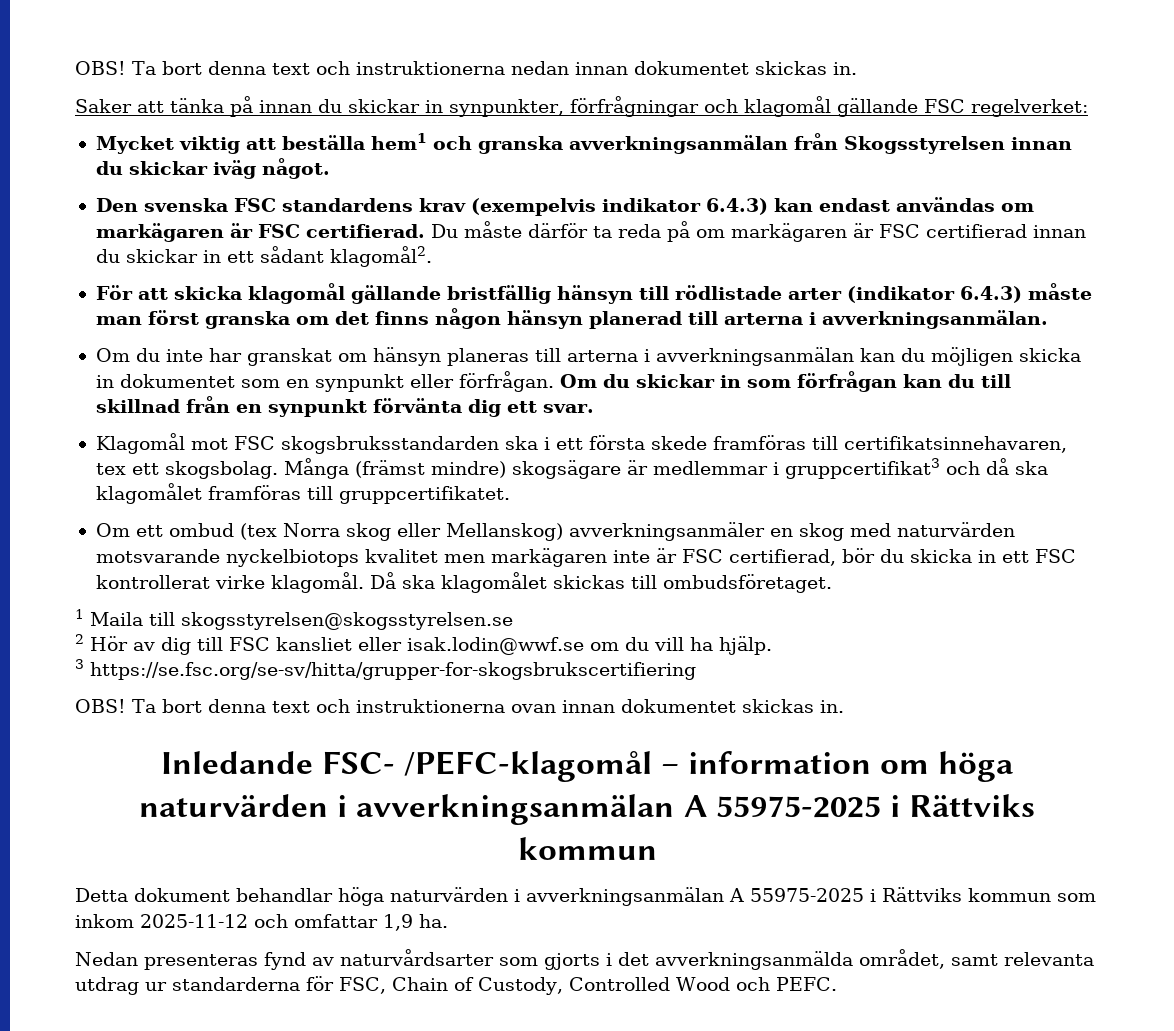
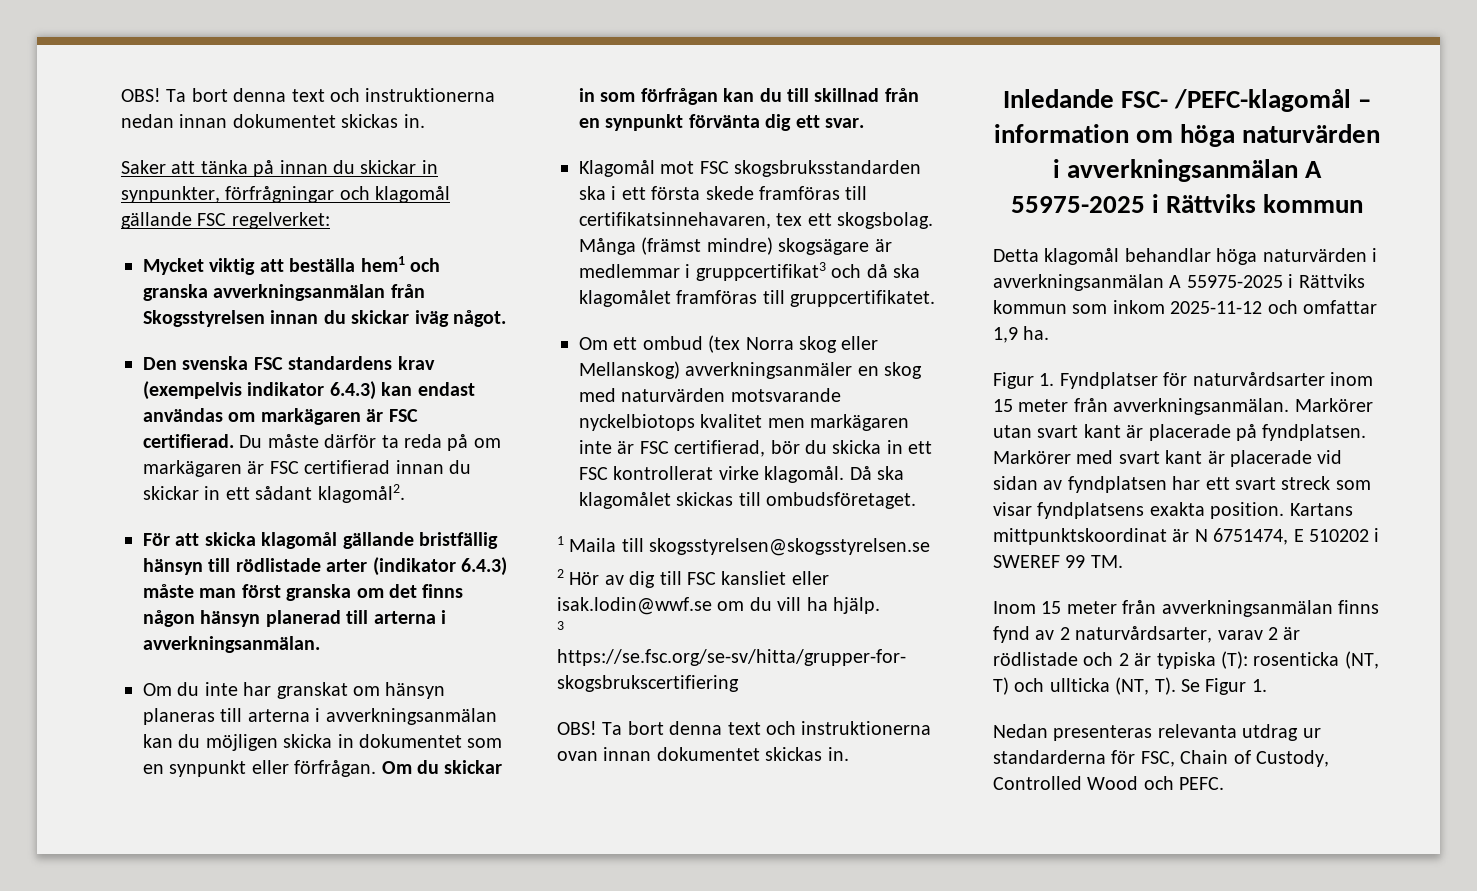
- Detta dokument behandlar höga naturvärden i avverkningsanmälan A 55975-2025 i Rättviks kommun som inkom 2025-11-12 och omfattar 1,9 ha.
+ Detta klagomål behandlar höga naturvärden i avverkningsanmälan A 55975-2025 i Rättviks kommun som inkom 2025-11-12 och omfattar 1,9 ha.
- Nedan presenteras fynd av naturvårdsarter som gjorts i det avverkningsanmälda området, samt relevanta utdrag ur standarderna för FSC, Chain of Custody, Controlled Wood och PEFC.
+ Figur 1. Fyndplatser för naturvårdsarter inom 15 meter från avverkningsanmälan. Markörer utan svart kant är placerade på fyndplatsen. Markörer med svart kant är placerade vid sidan av fyndplatsen har ett svart streck som visar fyndplatsens exakta position. Kartans mittpunktskoordinat är N 6751474, E 510202 i SWEREF 99 TM.
+ Inom 15 meter från avverkningsanmälan finns fynd av 2 naturvårdsarter, varav 2 är rödlistade och 2 är typiska (T): rosenticka (NT, T) och ullticka (NT, T). Se Figur 1.
+ Nedan presenteras relevanta utdrag ur standarderna för FSC, Chain of Custody, Controlled Wood och PEFC.

